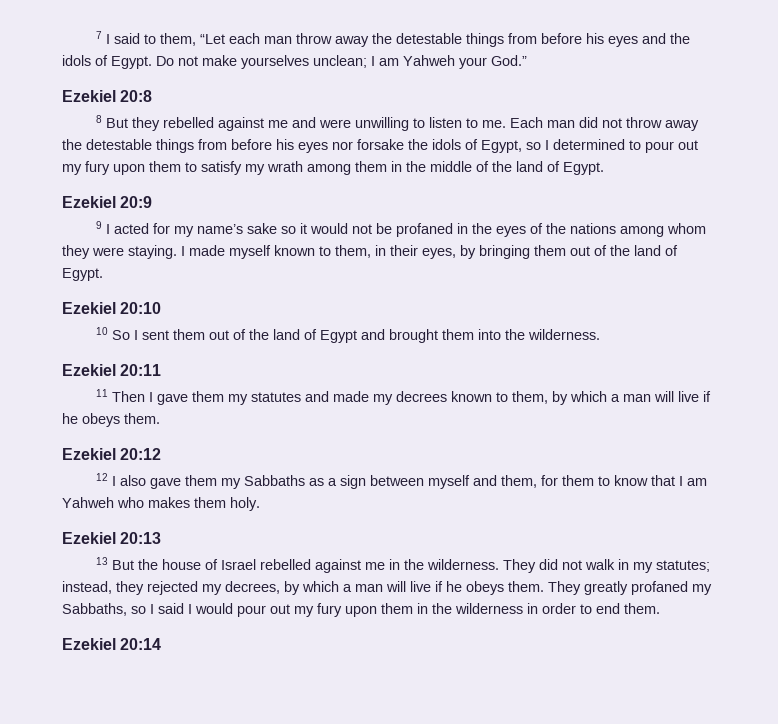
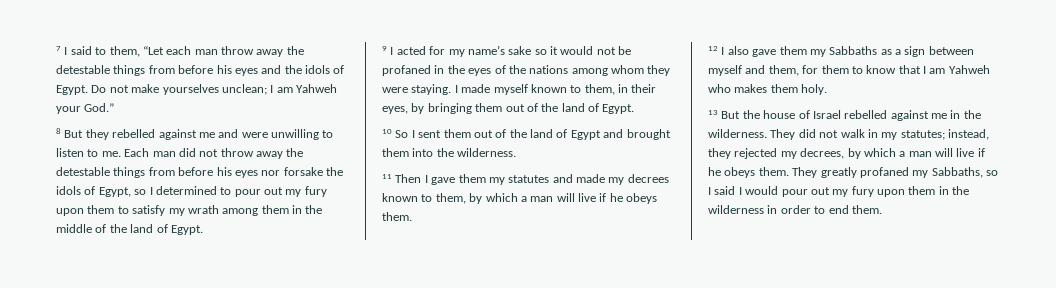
- Ezekiel 20:8
- Ezekiel 20:9
- Ezekiel 20:10
- Ezekiel 20:11
- Ezekiel 20:12
- Ezekiel 20:13
- Ezekiel 20:14

